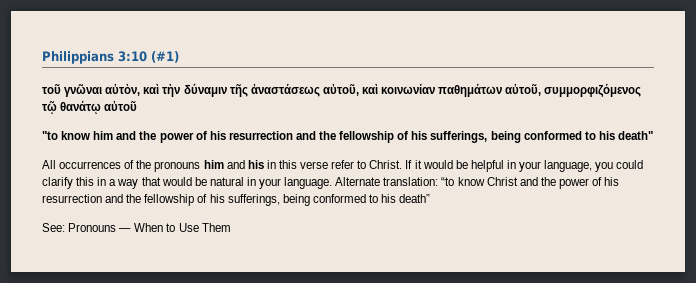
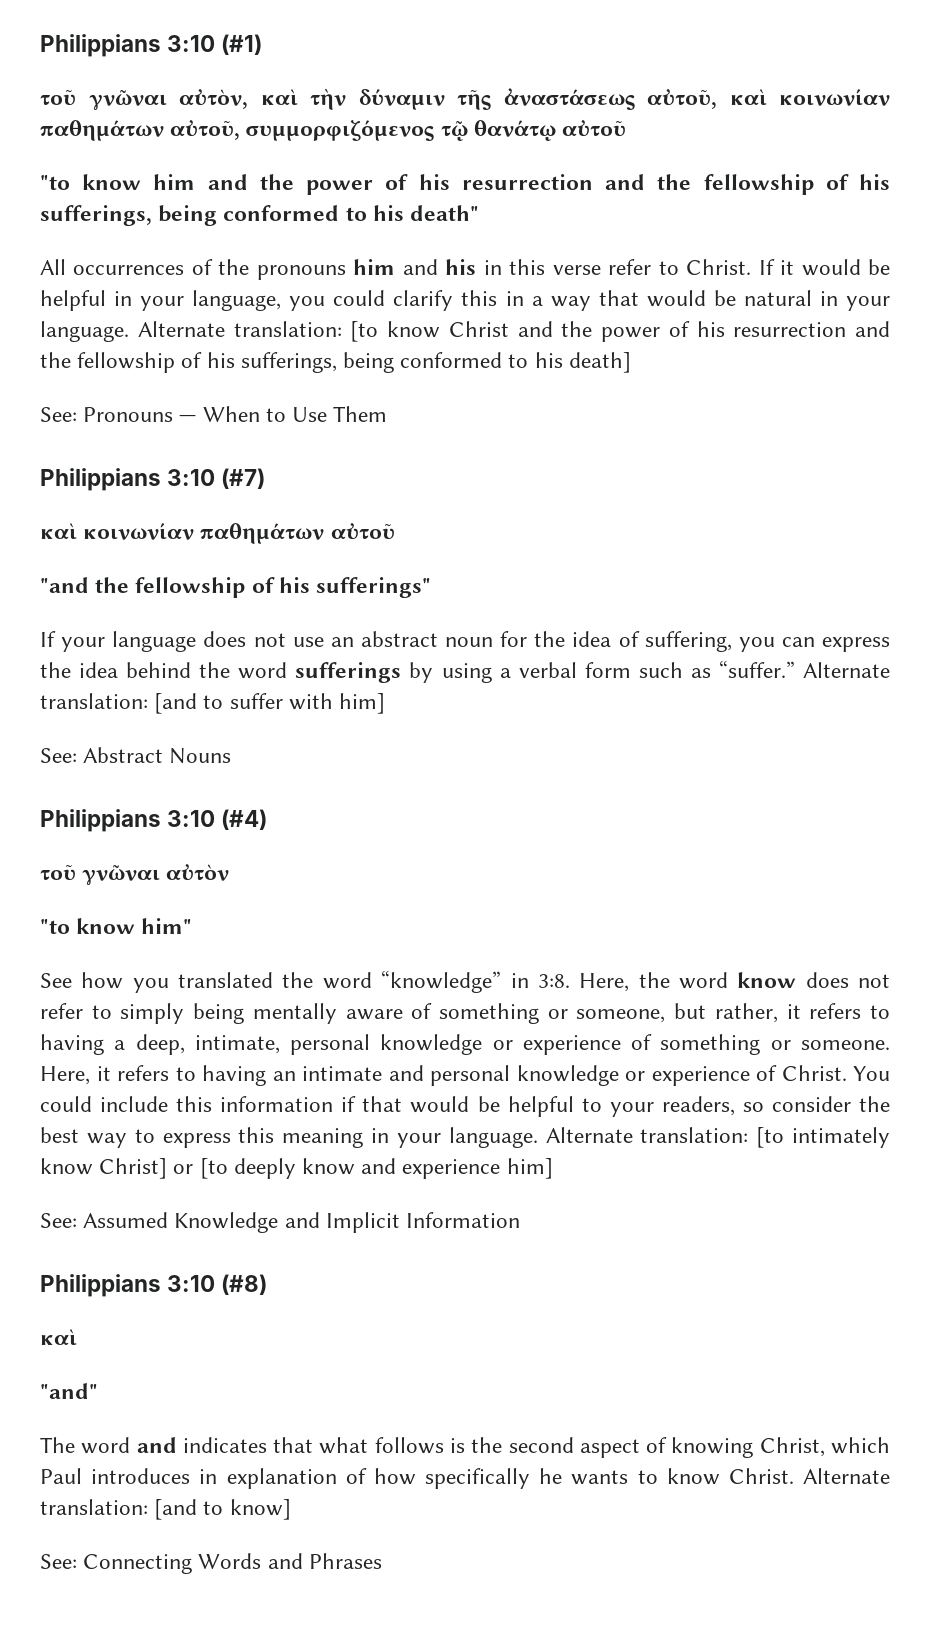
- Alternate translation: “to know Christ and the power of his resurrection and the fellowship of his sufferings, being conformed to his death”
+ Alternate translation: [to know Christ and the power of his resurrection and the fellowship of his sufferings, being conformed to his death]
+ Philippians 3:10 (#7)
+ καὶ κοινωνίαν παθημάτων αὐτοῦ
+ "and the fellowship of his sufferings"
+ If your language does not use an abstract noun for the idea of suffering, you can express the idea behind the word sufferings by using a verbal form such as “suffer.” Alternate translation: [and to suffer with him]
+ See: Abstract Nouns
+ Philippians 3:10 (#4)
+ τοῦ γνῶναι αὐτὸν
+ "to know him"
+ See how you translated the word “knowledge” in 3:8. Here, the word know does not refer to simply being mentally aware of something or someone, but rather, it refers to having a deep, intimate, personal knowledge or experience of something or someone. Here, it refers to having an intimate and personal knowledge or experience of Christ. You could include this information if that would be helpful to your readers, so consider the best way to express this meaning in your language. Alternate translation: [to intimately know Christ] or [to deeply know and experience him]
+ See: Assumed Knowledge and Implicit Information
+ Philippians 3:10 (#8)
+ καὶ
+ "and"
+ The word and indicates that what follows is the second aspect of knowing Christ, which Paul introduces in explanation of how specifically he wants to know Christ. Alternate translation: [and to know]
+ See: Connecting Words and Phrases

